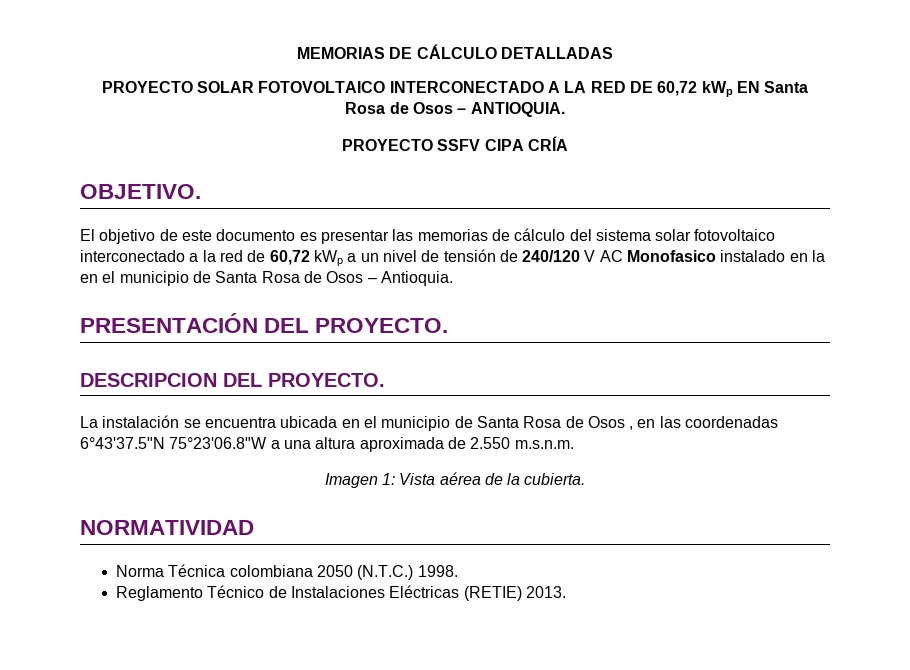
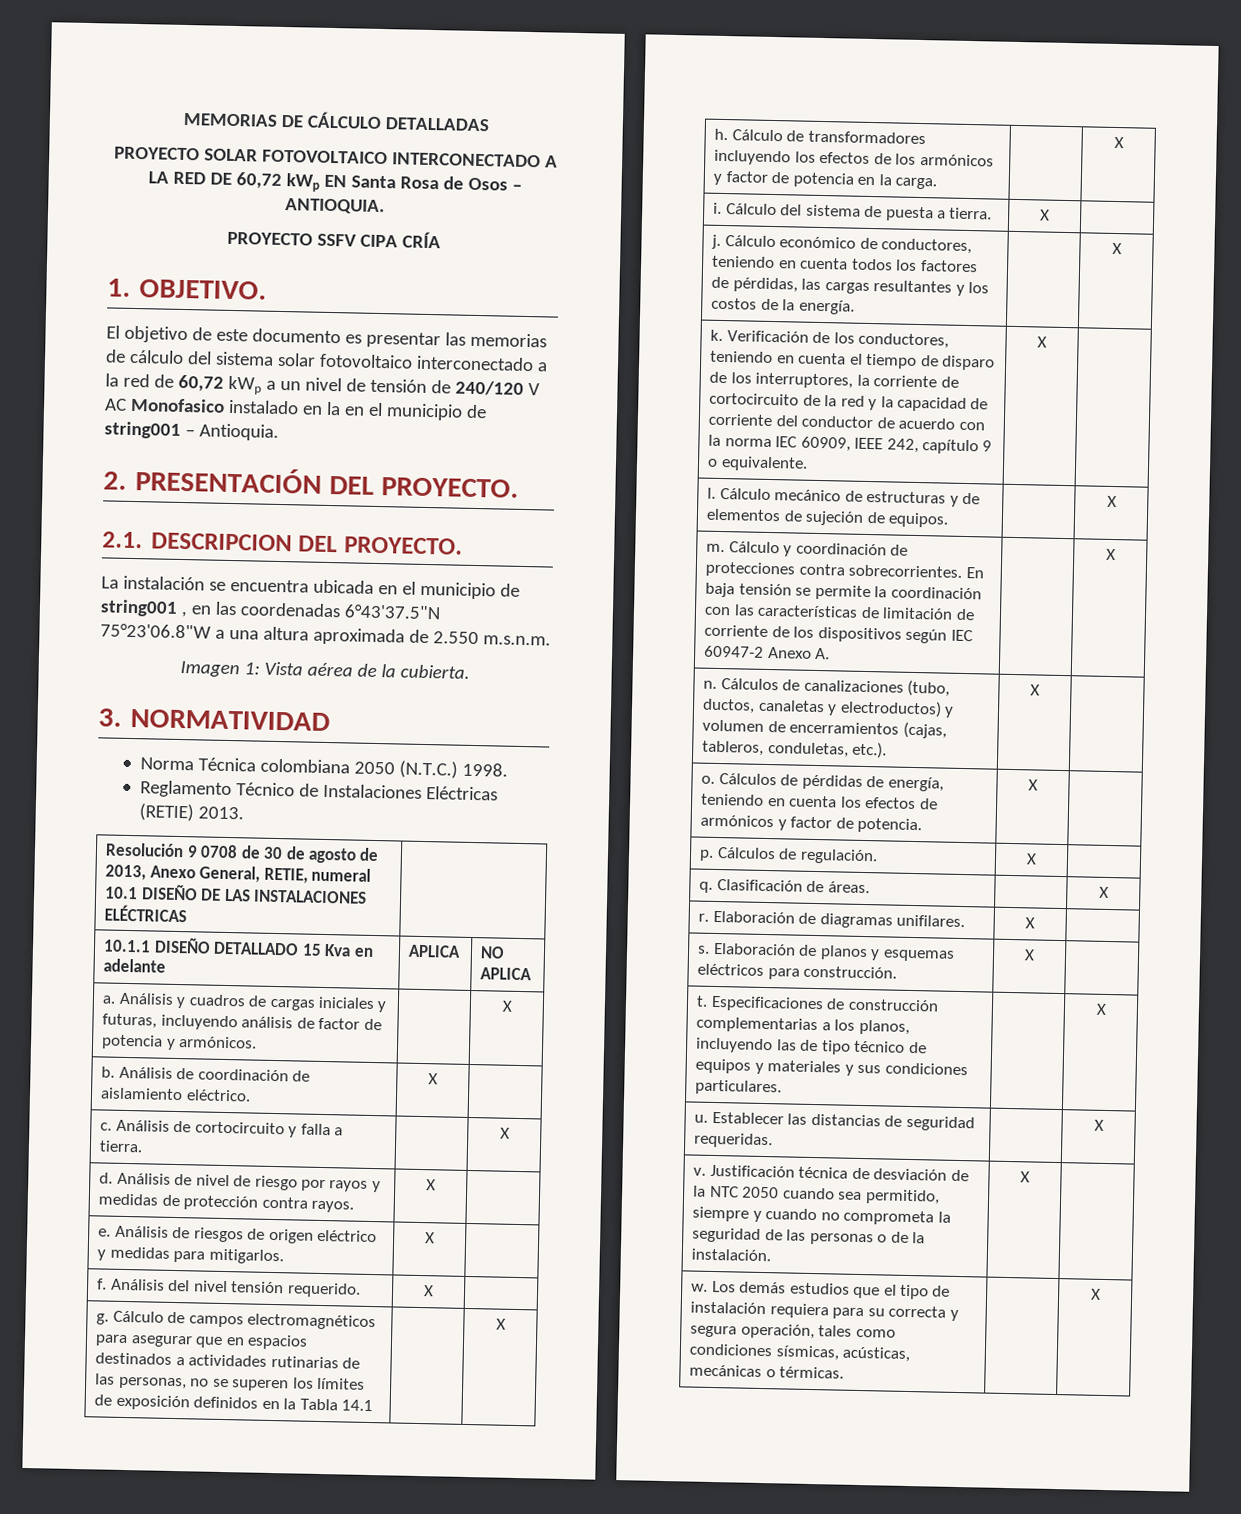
- OBJETIVO.
+ 1. OBJETIVO.
- El objetivo de este documento es presentar las memorias de cálculo del sistema solar fotovoltaico interconectado a la red de 60,72 kWp a un nivel de tensión de 240/120 V AC Monofasico instalado en la en el municipio de Santa Rosa de Osos – Antioquia.
+ El objetivo de este documento es presentar las memorias de cálculo del sistema solar fotovoltaico interconectado a la red de 60,72 kWp a un nivel de tensión de 240/120 V AC Monofasico instalado en la en el municipio de string001 – Antioquia.
- PRESENTACIÓN DEL PROYECTO.
+ 2. PRESENTACIÓN DEL PROYECTO.
- DESCRIPCION DEL PROYECTO.
+ 2.1. DESCRIPCION DEL PROYECTO.
- La instalación se encuentra ubicada en el municipio de Santa Rosa de Osos , en las coordenadas 6°43'37.5"N 75°23'06.8"W a una altura aproximada de 2.550 m.s.n.m.
+ La instalación se encuentra ubicada en el municipio de string001 , en las coordenadas 6°43'37.5"N 75°23'06.8"W a una altura aproximada de 2.550 m.s.n.m.
- NORMATIVIDAD
+ 3. NORMATIVIDAD
+ Resolución 9 0708 de 30 de agosto de 2013, Anexo General, RETIE, numeral 10.1 DISEÑO DE LAS INSTALACIONES ELÉCTRICAS |
+ 10.1.1 DISEÑO DETALLADO 15 Kva en adelante | APLICA | NO APLICA
+ a. Análisis y cuadros de cargas iniciales y futuras, incluyendo análisis de factor de potencia y armónicos. | | X
+ b. Análisis de coordinación de aislamiento eléctrico. | X |
+ c. Análisis de cortocircuito y falla a tierra. | | X
+ d. Análisis de nivel de riesgo por rayos y medidas de protección contra rayos. | X |
+ e. Análisis de riesgos de origen eléctrico y medidas para mitigarlos. | X |
+ f. Análisis del nivel tensión requerido. | X |
+ g. Cálculo de campos electromagnéticos para asegurar que en espacios destinados a actividades rutinarias de las personas, no se superen los límites de exposición definidos en la Tabla 14.1 | | X
+ h. Cálculo de transformadores incluyendo los efectos de los armónicos y factor de potencia en la carga. | | X
+ i. Cálculo del sistema de puesta a tierra. | X |
+ j. Cálculo económico de conductores, teniendo en cuenta todos los factores de pérdidas, las cargas resultantes y los costos de la energía. | | X
+ k. Verificación de los conductores, teniendo en cuenta el tiempo de disparo de los interruptores, la corriente de cortocircuito de la red y la capacidad de corriente del conductor de acuerdo con la norma IEC 60909, IEEE 242, capítulo 9 o equivalente. | X |
+ l. Cálculo mecánico de estructuras y de elementos de sujeción de equipos. | | X
+ m. Cálculo y coordinación de protecciones contra sobrecorrientes. En baja tensión se permite la coordinación con las características de limitación de corriente de los dispositivos según IEC 60947-2 Anexo A. | | X
+ n. Cálculos de canalizaciones (tubo, ductos, canaletas y electroductos) y volumen de encerramientos (cajas, tableros, conduletas, etc.). | X |
+ o. Cálculos de pérdidas de energía, teniendo en cuenta los efectos de armónicos y factor de potencia. | X |
+ p. Cálculos de regulación. | X |
+ q. Clasificación de áreas. | | X
+ r. Elaboración de diagramas unifilares. | X |
+ s. Elaboración de planos y esquemas eléctricos para construcción. | X |
+ t. Especificaciones de construcción complementarias a los planos, incluyendo las de tipo técnico de equipos y materiales y sus condiciones particulares. | | X
+ u. Establecer las distancias de seguridad requeridas. | | X
+ v. Justificación técnica de desviación de la NTC 2050 cuando sea permitido, siempre y cuando no comprometa la seguridad de las personas o de la instalación. | X |
+ w. Los demás estudios que el tipo de instalación requiera para su correcta y segura operación, tales como condiciones sísmicas, acústicas, mecánicas o térmicas. | | X

